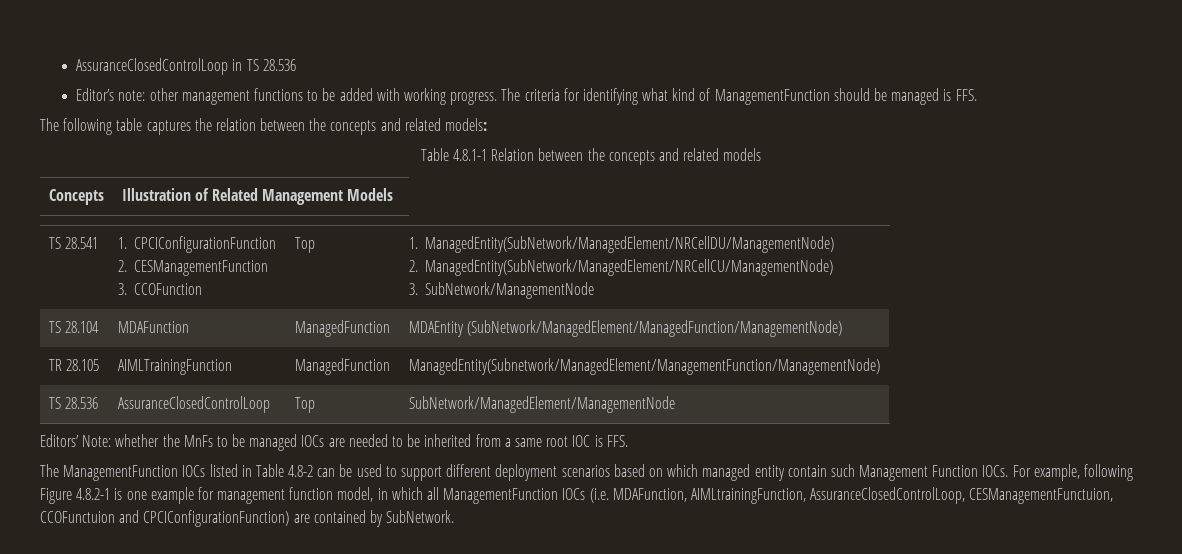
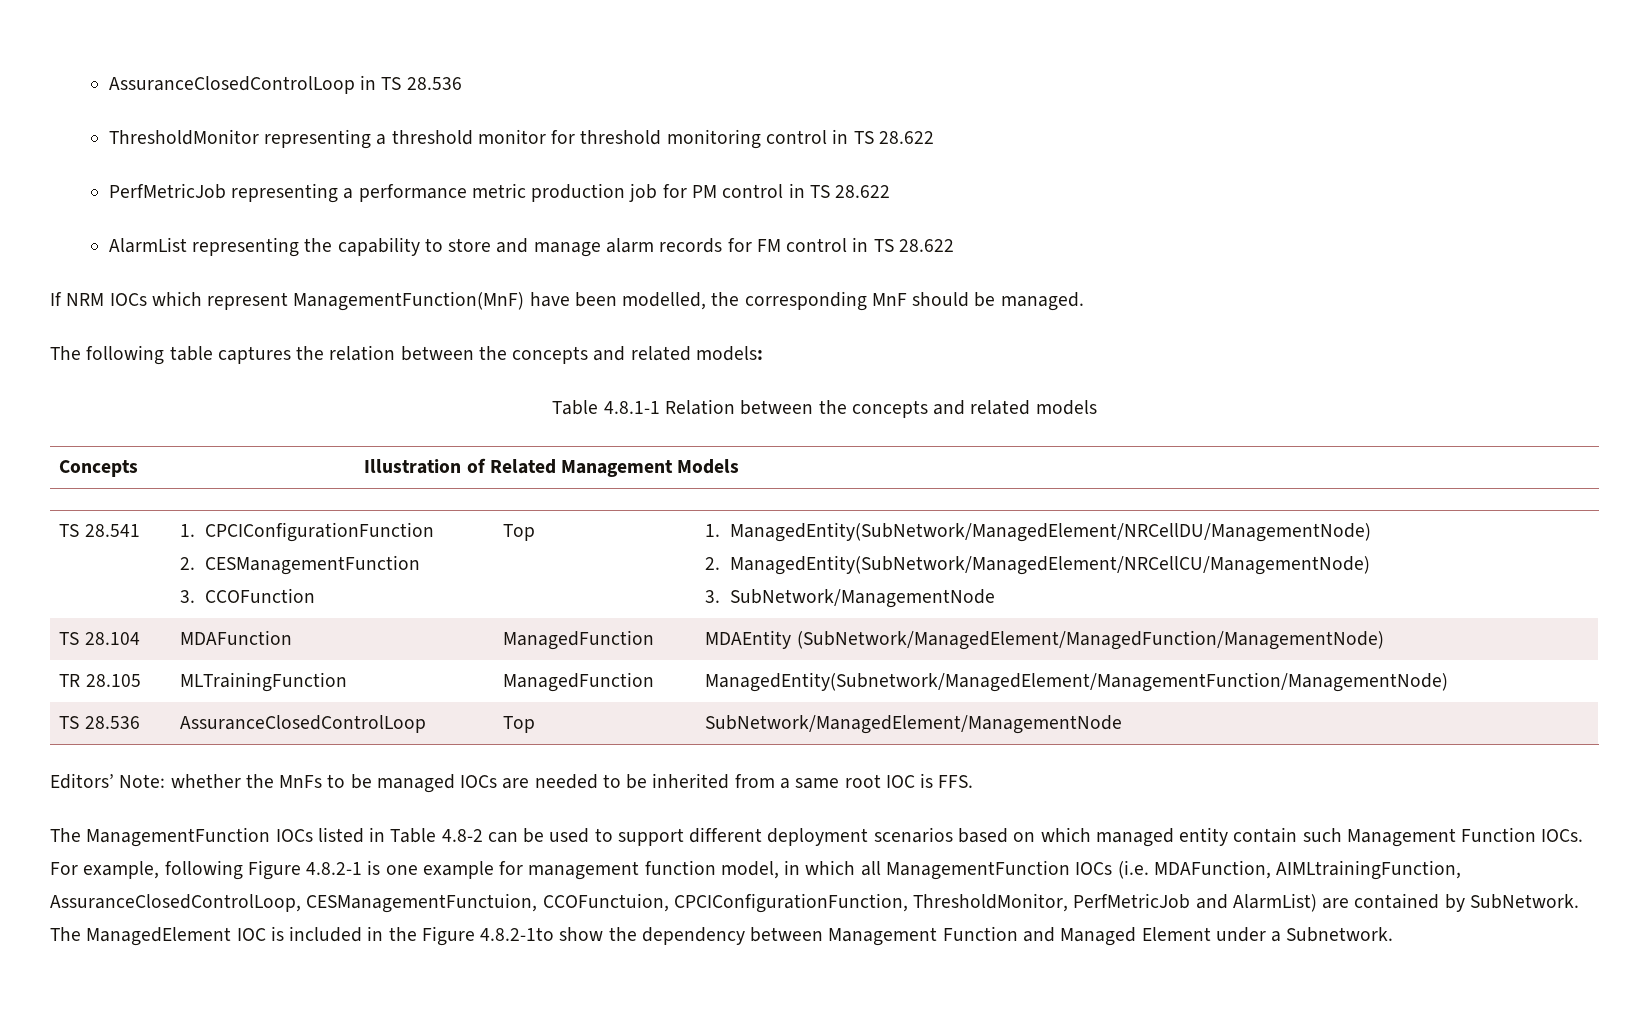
- Editor’s note: other management functions to be added with working progress. The criteria for identifying what kind of ManagementFunction should be managed is FFS.
+ ThresholdMonitor representing a threshold monitor for threshold monitoring control in TS 28.622
+ PerfMetricJob representing a performance metric production job for PM control in TS 28.622
+ AlarmList representing the capability to store and manage alarm records for FM control in TS 28.622
+ If NRM IOCs which represent ManagementFunction(MnF) have been modelled, the corresponding MnF should be managed.
- TR 28.105 | AIMLTrainingFunction | ManagedFunction | ManagedEntity(Subnetwork/ManagedElement/ManagementFunction/ManagementNode)
+ TR 28.105 | MLTrainingFunction | ManagedFunction | ManagedEntity(Subnetwork/ManagedElement/ManagementFunction/ManagementNode)
- For example, following Figure 4.8.2-1 is one example for management function model, in which all ManagementFunction IOCs (i.e. MDAFunction, AIMLtrainingFunction, AssuranceClosedControlLoop, CESManagementFunctuion, CCOFunctuion and CPCIConfigurationFunction) are contained by SubNetwork.
+ For example, following Figure 4.8.2-1 is one example for management function model, in which all ManagementFunction IOCs (i.e. MDAFunction, AIMLtrainingFunction, AssuranceClosedControlLoop, CESManagementFunctuion, CCOFunctuion, CPCIConfigurationFunction, ThresholdMonitor, PerfMetricJob and AlarmList) are contained by SubNetwork. The ManagedElement IOC is included in the Figure 4.8.2-1to show the dependency between Management Function and Managed Element under a Subnetwork.

